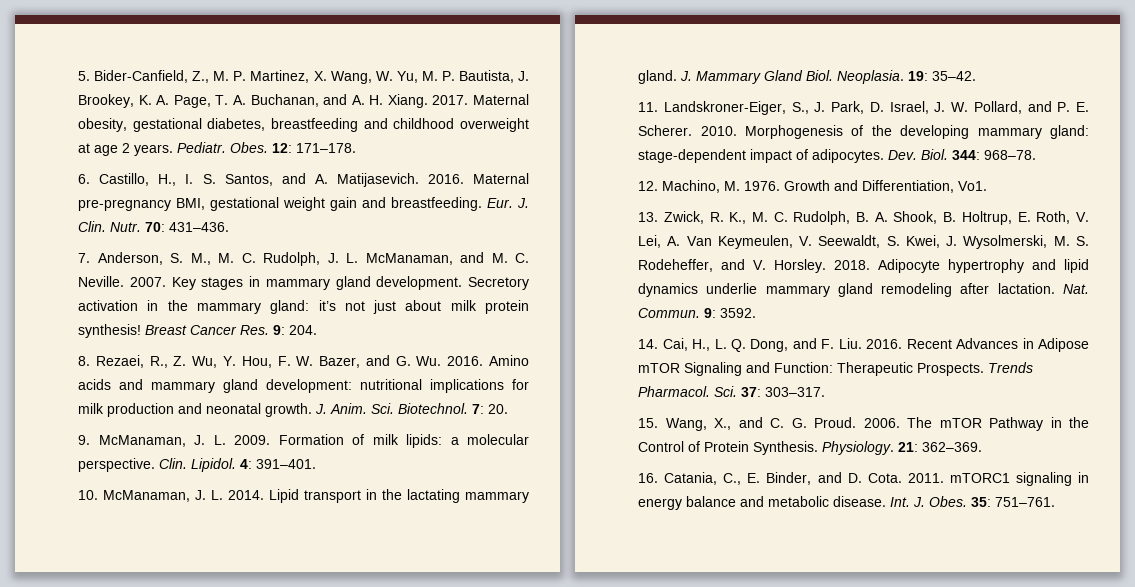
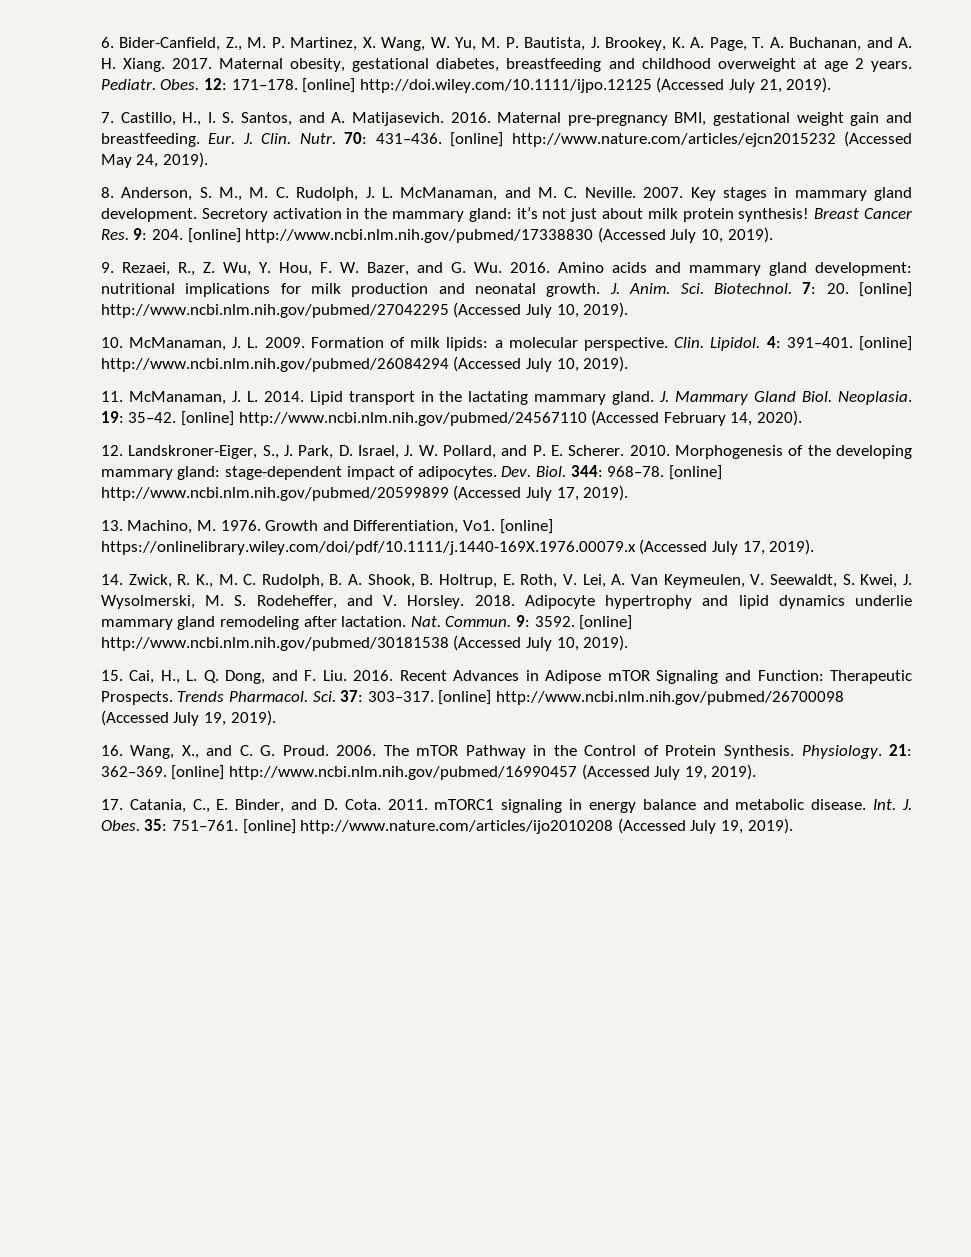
- 5. Bider-Canfield, Z., M. P. Martinez, X. Wang, W. Yu, M. P. Bautista, J. Brookey, K. A. Page, T. A. Buchanan, and A. H. Xiang.
+ 6. Bider-Canfield, Z., M. P. Martinez, X. Wang, W. Yu, M. P. Bautista, J. Brookey, K. A. Page, T. A. Buchanan, and A. H. Xiang.
- 12: 171–178.
- 6. Castillo, H., I. S. Santos, and A. Matijasevich.
+ 12: 171–178. [online] http://doi.wiley.com/10.1111/ijpo.12125 (Accessed July 21, 2019).
+ 7. Castillo, H., I. S. Santos, and A. Matijasevich.
- 70: 431–436.
- 7. Anderson, S. M., M. C. Rudolph, J. L. McManaman, and M. C. Neville.
+ 70: 431–436. [online] http://www.nature.com/articles/ejcn2015232 (Accessed May 24, 2019).
+ 8. Anderson, S. M., M. C. Rudolph, J. L. McManaman, and M. C. Neville.
- Breast Cancer Res. 9: 204.
- 8. Rezaei, R., Z. Wu, Y. Hou, F. W. Bazer, and G. Wu. 2016.
+ Breast Cancer Res. 9: 204. [online] http://www.ncbi.nlm.nih.gov/pubmed/17338830 (Accessed July 10, 2019).
+ 9. Rezaei, R., Z. Wu, Y. Hou, F. W. Bazer, and G. Wu. 2016.
- 7: 20.
- 9. McManaman, J. L. 2009.
+ 7: 20. [online] http://www.ncbi.nlm.nih.gov/pubmed/27042295 (Accessed July 10, 2019).
+ 10. McManaman, J. L. 2009.
- 4: 391–401.
- 10. McManaman, J. L. 2014.
+ 4: 391–401. [online] http://www.ncbi.nlm.nih.gov/pubmed/26084294 (Accessed July 10, 2019).
+ 11. McManaman, J. L. 2014.
- 19: 35–42.
- 11. Landskroner-Eiger, S., J. Park, D. Israel, J. W. Pollard, and P. E. Scherer.
+ 19: 35–42. [online] http://www.ncbi.nlm.nih.gov/pubmed/24567110 (Accessed February 14, 2020).
+ 12. Landskroner-Eiger, S., J. Park, D. Israel, J. W. Pollard, and P. E. Scherer.
- 344: 968–78.
- 12. Machino, M. 1976.
+ 344: 968–78. [online] http://www.ncbi.nlm.nih.gov/pubmed/20599899 (Accessed July 17, 2019).
+ 13. Machino, M. 1976.
- Growth and Differentiation, Vo1.
- 13. Zwick, R. K., M. C. Rudolph, B. A. Shook, B. Holtrup, E. Roth, V. Lei, A. Van Keymeulen, V. Seewaldt, S. Kwei, J. Wysolmerski, M. S. Rodeheffer, and V. Horsley.
+ Growth and Differentiation, Vo1. [online] https://onlinelibrary.wiley.com/doi/pdf/10.1111/j.1440-169X.1976.00079.x (Accessed July 17, 2019).
+ 14. Zwick, R. K., M. C. Rudolph, B. A. Shook, B. Holtrup, E. Roth, V. Lei, A. Van Keymeulen, V. Seewaldt, S. Kwei, J. Wysolmerski, M. S. Rodeheffer, and V. Horsley.
- 9: 3592.
- 14. Cai, H., L. Q. Dong, and F. Liu. 2016.
+ 9: 3592. [online] http://www.ncbi.nlm.nih.gov/pubmed/30181538 (Accessed July 10, 2019).
+ 15. Cai, H., L. Q. Dong, and F. Liu. 2016.
- Sci. 37: 303–317.
- 15. Wang, X., and C. G. Proud.
+ Sci. 37: 303–317. [online] http://www.ncbi.nlm.nih.gov/pubmed/26700098 (Accessed July 19, 2019).
+ 16. Wang, X., and C. G. Proud.
- 21: 362–369.
- 16. Catania, C., E. Binder, and D. Cota.
+ 21: 362–369. [online] http://www.ncbi.nlm.nih.gov/pubmed/16990457 (Accessed July 19, 2019).
+ 17. Catania, C., E. Binder, and D. Cota.
+ [online] http://www.nature.com/articles/ijo2010208 (Accessed July 19, 2019).

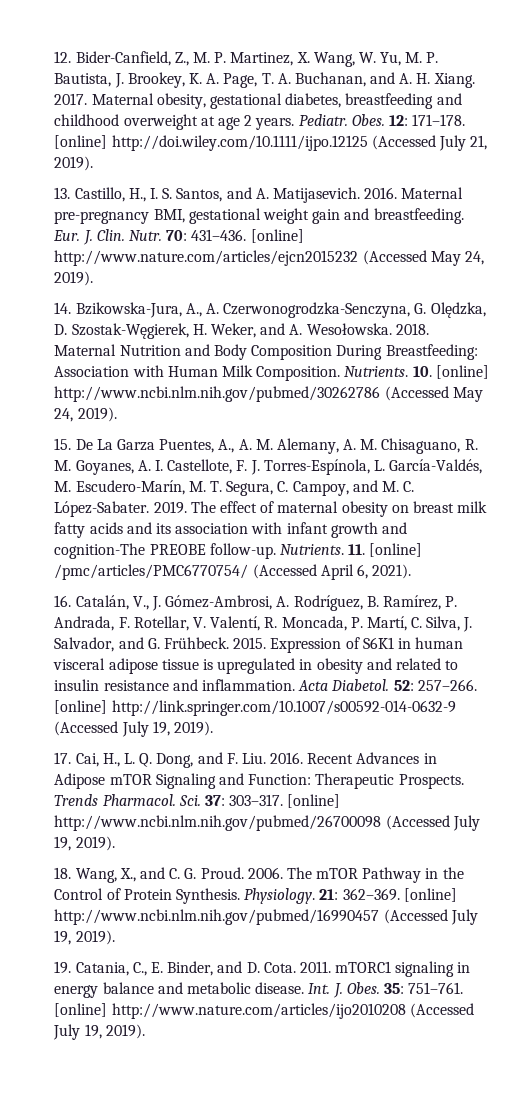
- 6. Bider-Canfield, Z., M. P. Martinez, X. Wang, W. Yu, M. P. Bautista, J. Brookey, K. A. Page, T. A. Buchanan, and A. H. Xiang.
+ 12. Bider-Canfield, Z., M. P. Martinez, X. Wang, W. Yu, M. P. Bautista, J. Brookey, K. A. Page, T. A. Buchanan, and A. H. Xiang.
- 7. Castillo, H., I. S. Santos, and A. Matijasevich.
+ 13. Castillo, H., I. S. Santos, and A. Matijasevich.
- 8. Anderson, S. M., M. C. Rudolph, J. L. McManaman, and M. C. Neville. 2007. Key stages in mammary gland development. Secretory activation in the mammary gland: it’s not just about milk protein synthesis! Breast Cancer Res. 9: 204. [online] http://www.ncbi.nlm.nih.gov/pubmed/17338830 (Accessed July 10, 2019).
- 9. Rezaei, R., Z. Wu, Y. Hou, F. W. Bazer, and G. Wu. 2016. Amino acids and mammary gland development: nutritional implications for milk production and neonatal growth. J. Anim. Sci. Biotechnol. 7: 20. [online] http://www.ncbi.nlm.nih.gov/pubmed/27042295 (Accessed July 10, 2019).
- 10. McManaman, J. L. 2009. Formation of milk lipids: a molecular perspective. Clin. Lipidol. 4: 391–401. [online] http://www.ncbi.nlm.nih.gov/pubmed/26084294 (Accessed July 10, 2019).
- 11. McManaman, J. L. 2014. Lipid transport in the lactating mammary gland. J. Mammary Gland Biol. Neoplasia. 19: 35–42. [online] http://www.ncbi.nlm.nih.gov/pubmed/24567110 (Accessed February 14, 2020).
- 12. Landskroner-Eiger, S., J. Park, D. Israel, J. W. Pollard, and P. E. Scherer. 2010. Morphogenesis of the developing mammary gland: stage-dependent impact of adipocytes. Dev. Biol. 344: 968–78. [online] http://www.ncbi.nlm.nih.gov/pubmed/20599899 (Accessed July 17, 2019).
- 13. Machino, M. 1976. Growth and Differentiation, Vo1. [online] https://onlinelibrary.wiley.com/doi/pdf/10.1111/j.1440-169X.1976.00079.x (Accessed July 17, 2019).
- 14. Zwick, R. K., M. C. Rudolph, B. A. Shook, B. Holtrup, E. Roth, V. Lei, A. Van Keymeulen, V. Seewaldt, S. Kwei, J. Wysolmerski, M. S. Rodeheffer, and V. Horsley. 2018. Adipocyte hypertrophy and lipid dynamics underlie mammary gland remodeling after lactation. Nat. Commun. 9: 3592. [online] http://www.ncbi.nlm.nih.gov/pubmed/30181538 (Accessed July 10, 2019).
- 15. Cai, H., L. Q. Dong, and F. Liu. 2016.
+ 14. Bzikowska-Jura, A., A. Czerwonogrodzka-Senczyna, G. Olędzka, D. Szostak-Węgierek, H. Weker, and A. Wesołowska. 2018. Maternal Nutrition and Body Composition During Breastfeeding: Association with Human Milk Composition. Nutrients. 10. [online] http://www.ncbi.nlm.nih.gov/pubmed/30262786 (Accessed May 24, 2019).
+ 15. De La Garza Puentes, A., A. M. Alemany, A. M. Chisaguano, R. M. Goyanes, A. I. Castellote, F. J. Torres-Espínola, L. García-Valdés, M. Escudero-Marín, M. T. Segura, C. Campoy, and M. C. López-Sabater. 2019. The effect of maternal obesity on breast milk fatty acids and its association with infant growth and cognition-The PREOBE follow-up. Nutrients. 11. [online] /pmc/articles/PMC6770754/ (Accessed April 6, 2021).
+ 16. Catalán, V., J. Gómez-Ambrosi, A. Rodríguez, B. Ramírez, P. Andrada, F. Rotellar, V. Valentí, R. Moncada, P. Martí, C. Silva, J. Salvador, and G. Frühbeck. 2015. Expression of S6K1 in human visceral adipose tissue is upregulated in obesity and related to insulin resistance and inflammation. Acta Diabetol. 52: 257–266. [online] http://link.springer.com/10.1007/s00592-014-0632-9 (Accessed July 19, 2019).
+ 17. Cai, H., L. Q. Dong, and F. Liu. 2016.
- 16. Wang, X., and C. G. Proud.
+ 18. Wang, X., and C. G. Proud.
- 17. Catania, C., E. Binder, and D. Cota.
+ 19. Catania, C., E. Binder, and D. Cota.

